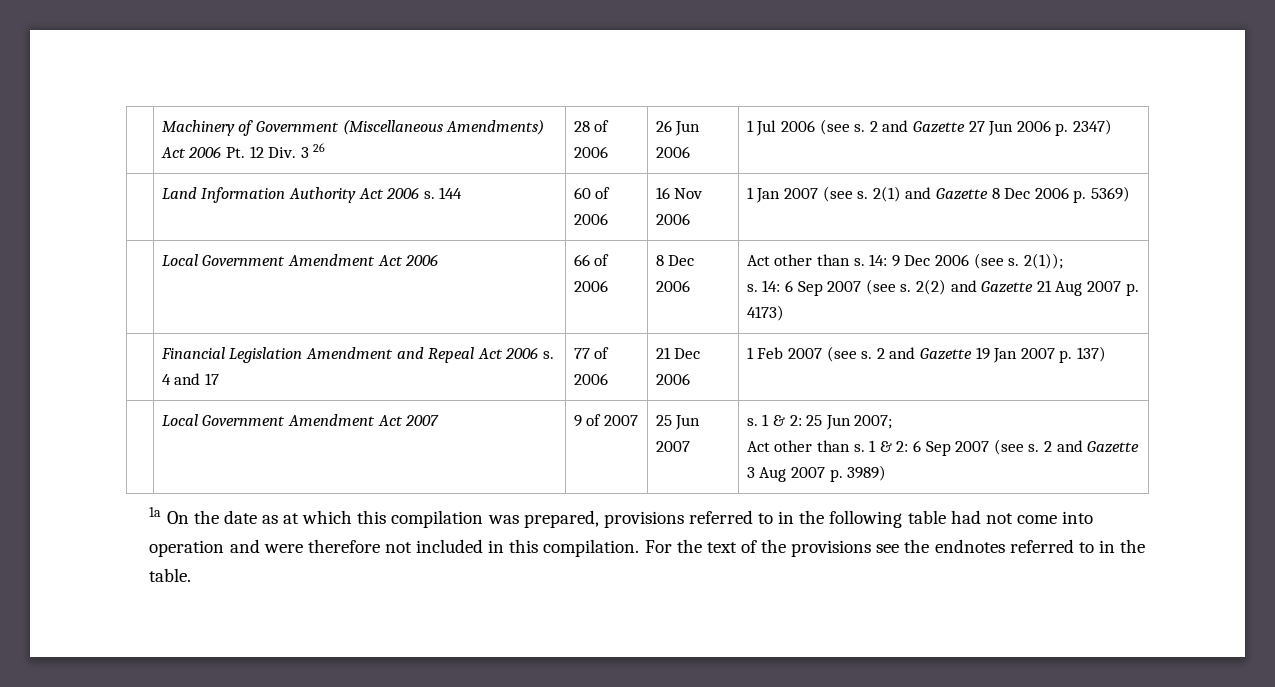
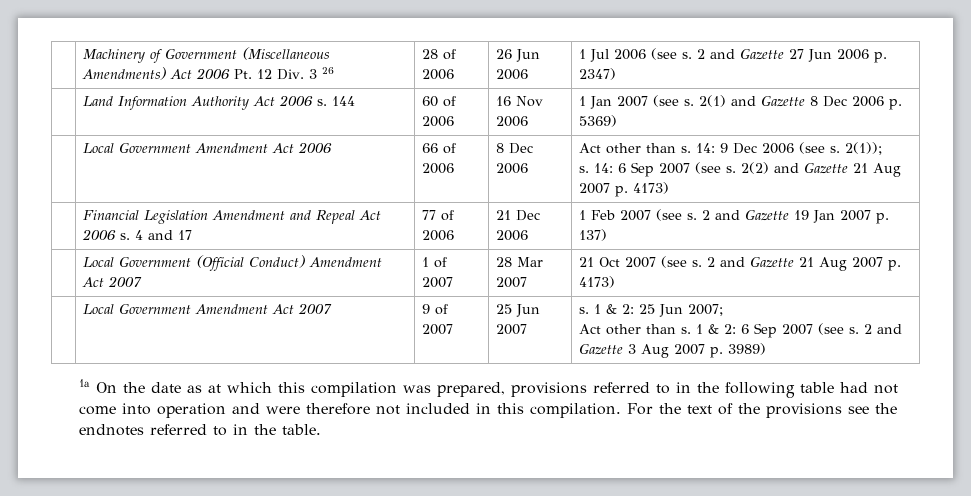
+ | Local Government (Official Conduct) Amendment Act 2007 | 1 of 2007 | 28 Mar 2007 | 21 Oct 2007 (see s. 2 and Gazette 21 Aug 2007 p. 4173)

